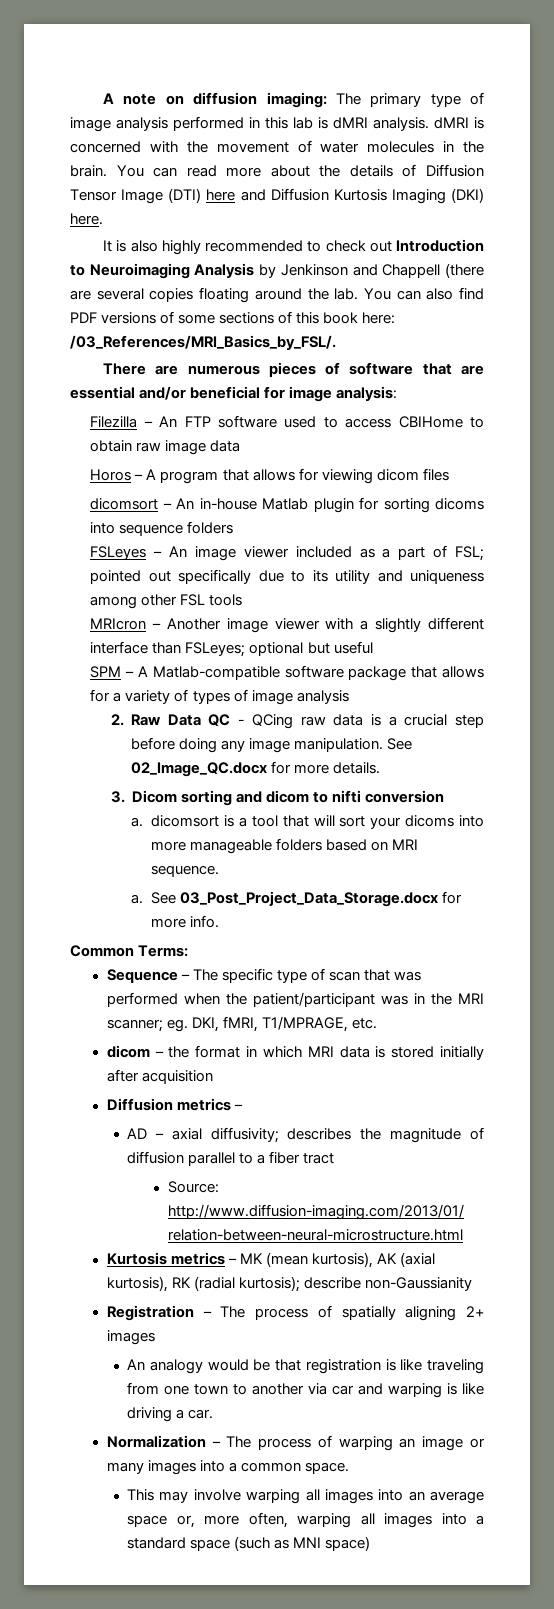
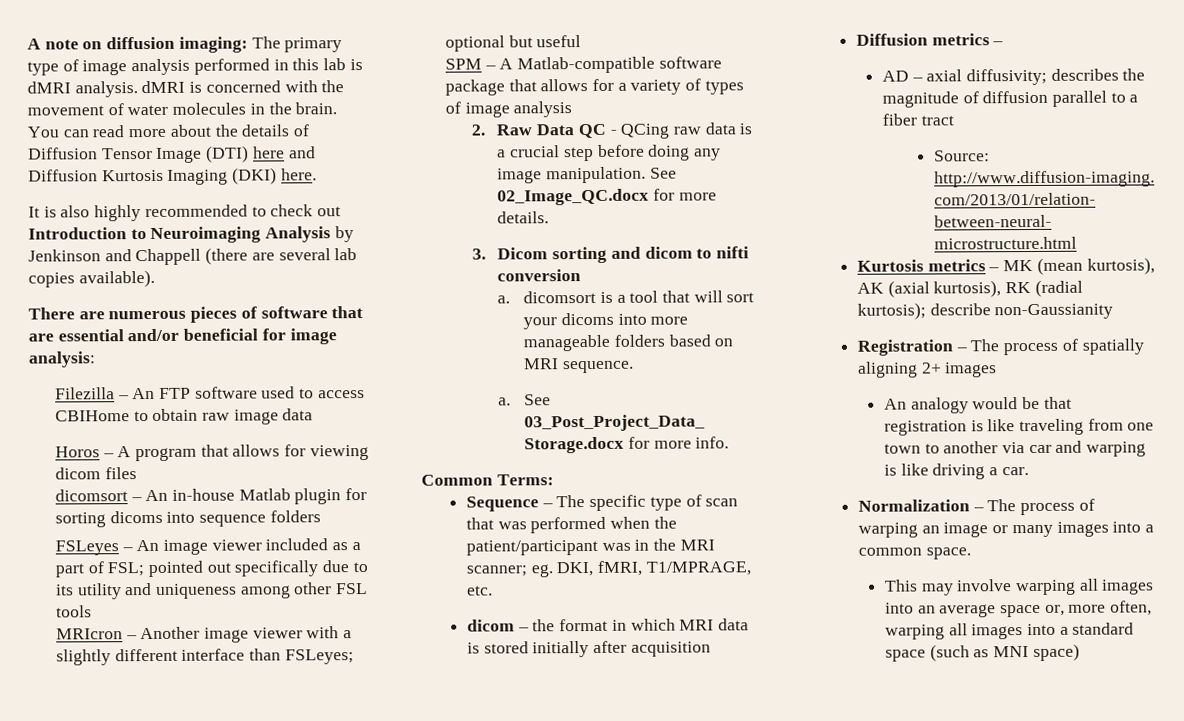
- It is also highly recommended to check out Introduction to Neuroimaging Analysis by Jenkinson and Chappell (there are several copies floating around the lab. You can also find PDF versions of some sections of this book here: /03_References/MRI_Basics_by_FSL/.
+ It is also highly recommended to check out Introduction to Neuroimaging Analysis by Jenkinson and Chappell (there are several lab copies available).

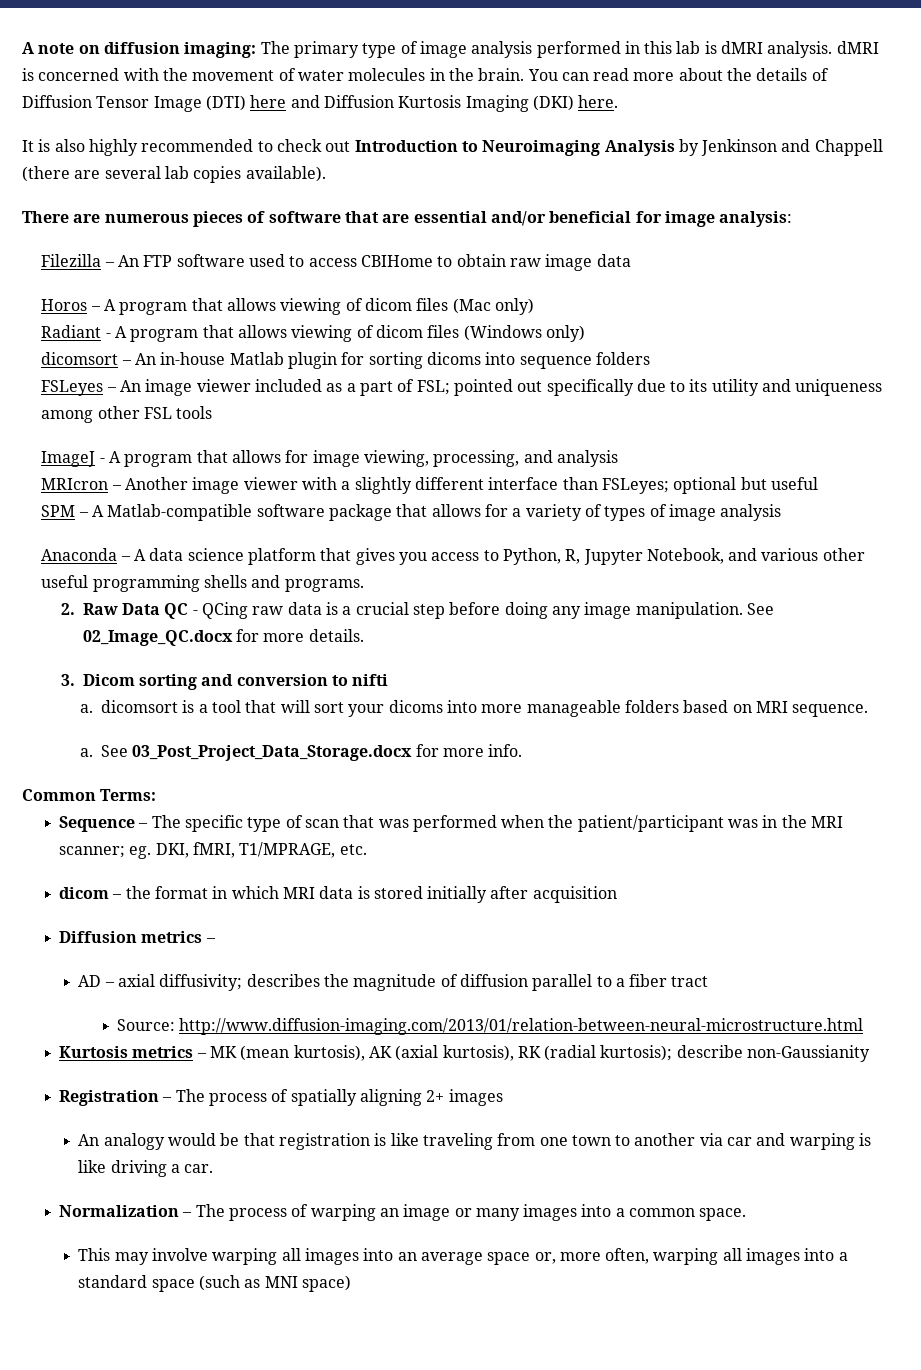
- Horos – A program that allows for viewing dicom files
+ Horos – A program that allows viewing of dicom files (Mac only)
+ Radiant - A program that allows viewing of dicom files (Windows only)
+ ImageJ - A program that allows for image viewing, processing, and analysis
+ Anaconda – A data science platform that gives you access to Python, R, Jupyter Notebook, and various other useful programming shells and programs.
- 3. Dicom sorting and dicom to nifti conversion
+ 3. Dicom sorting and conversion to nifti

